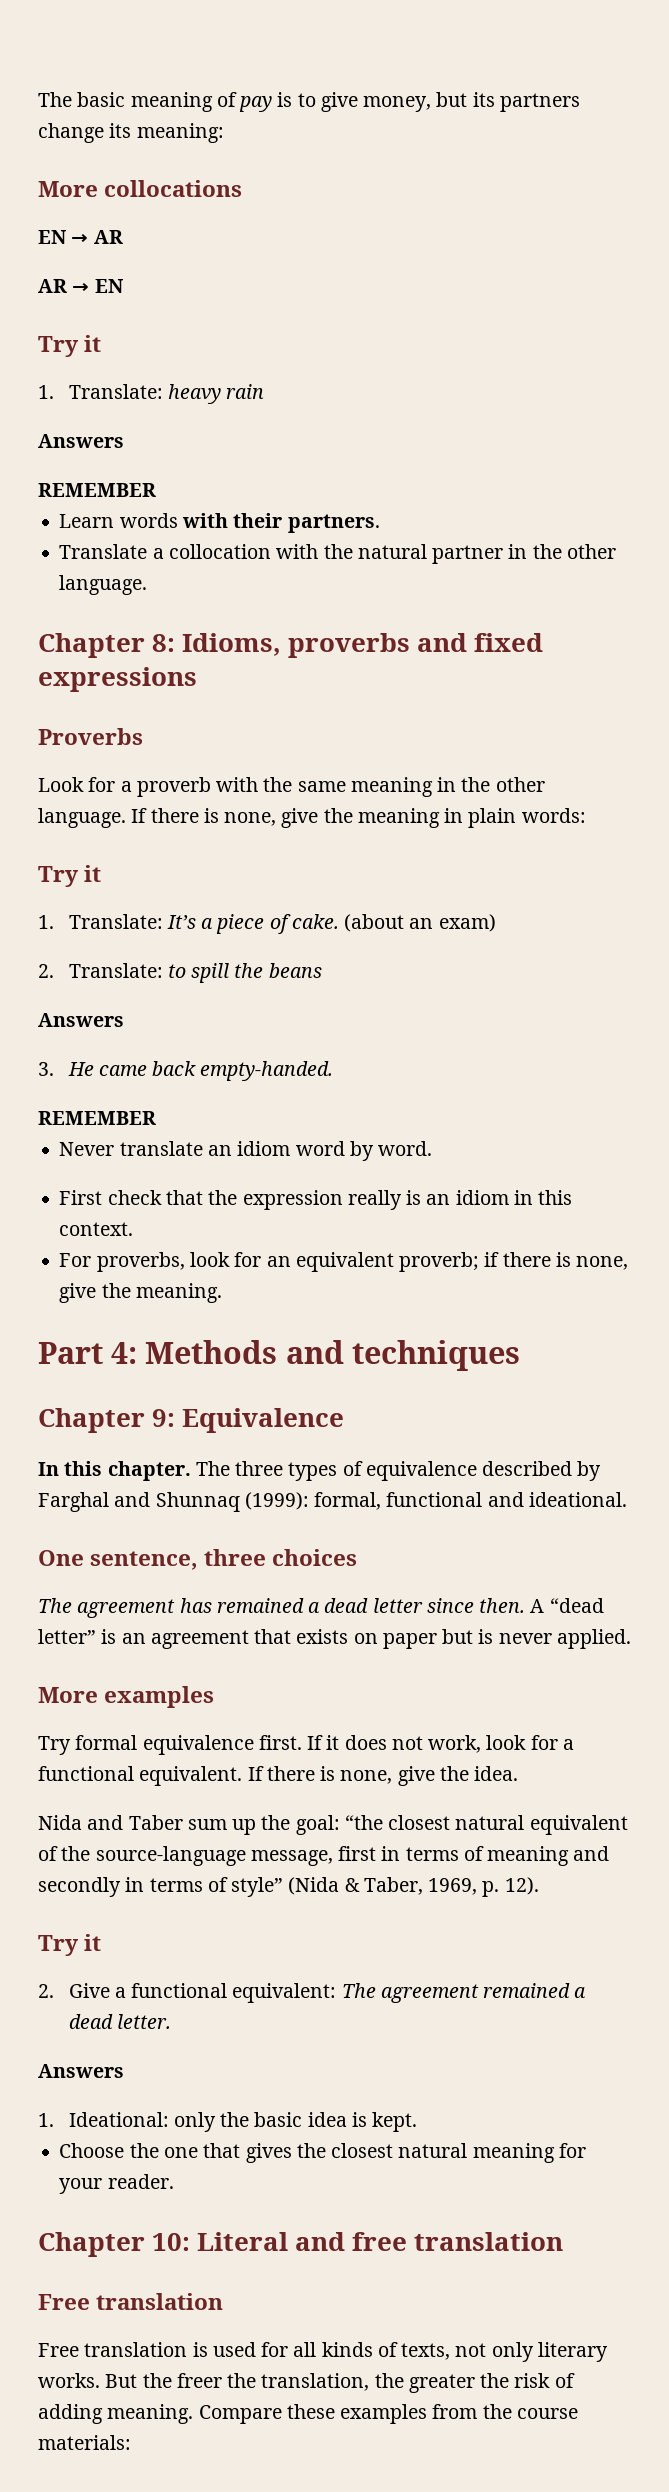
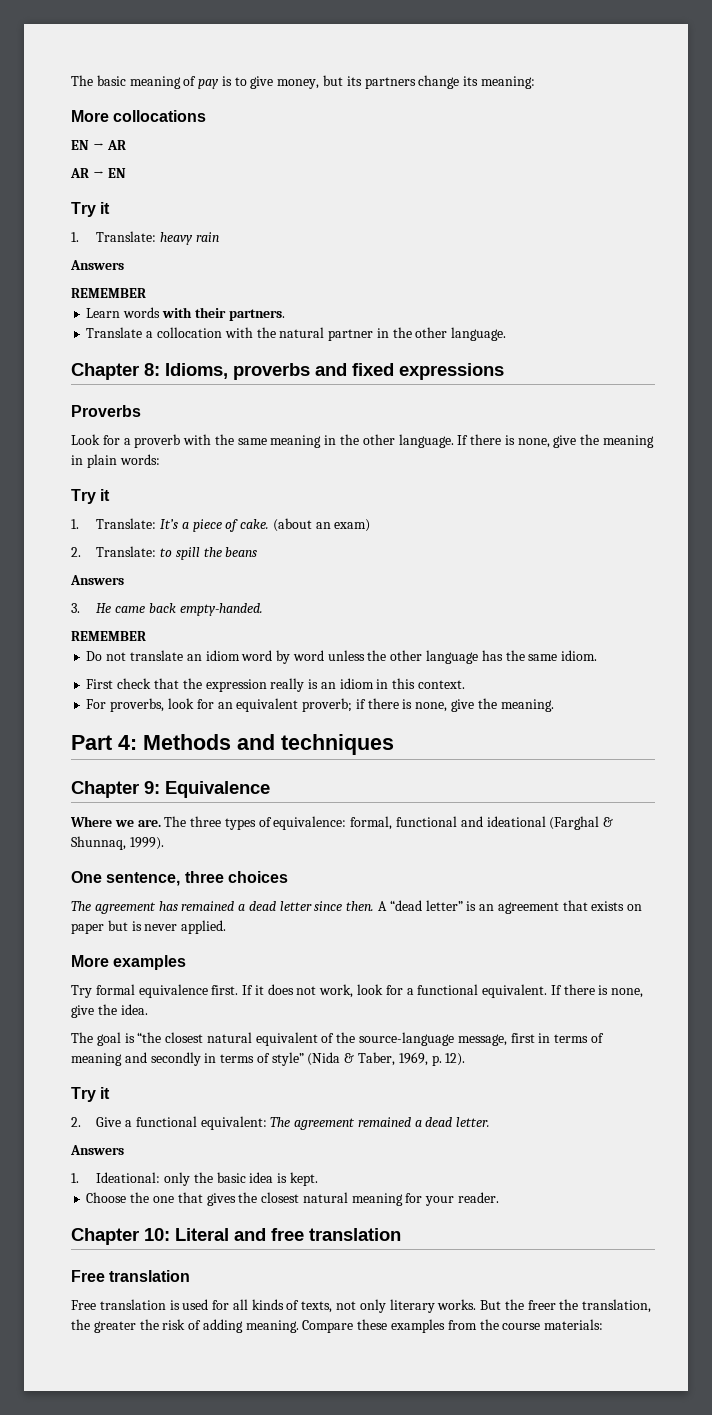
- Never translate an idiom word by word.
+ Do not translate an idiom word by word unless the other language has the same idiom.
- In this chapter.
+ Where we are.
- The three types of equivalence described by Farghal and Shunnaq (1999): formal, functional and ideational.
+ The three types of equivalence: formal, functional and ideational (Farghal & Shunnaq, 1999).
- Nida and Taber sum up the goal: “the closest natural equivalent of the source-language message, first in terms of meaning and secondly in terms of style” (Nida & Taber, 1969, p. 12).
+ The goal is “the closest natural equivalent of the source-language message, first in terms of meaning and secondly in terms of style” (Nida & Taber, 1969, p. 12).

